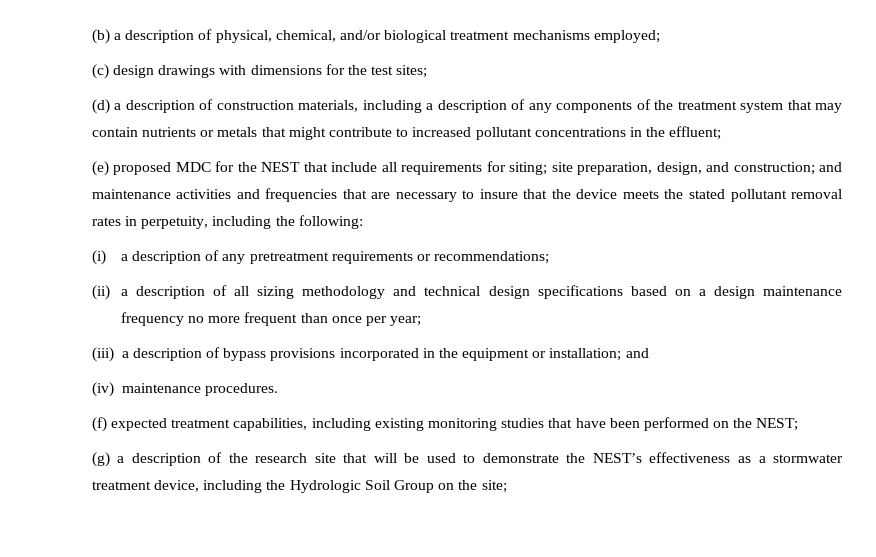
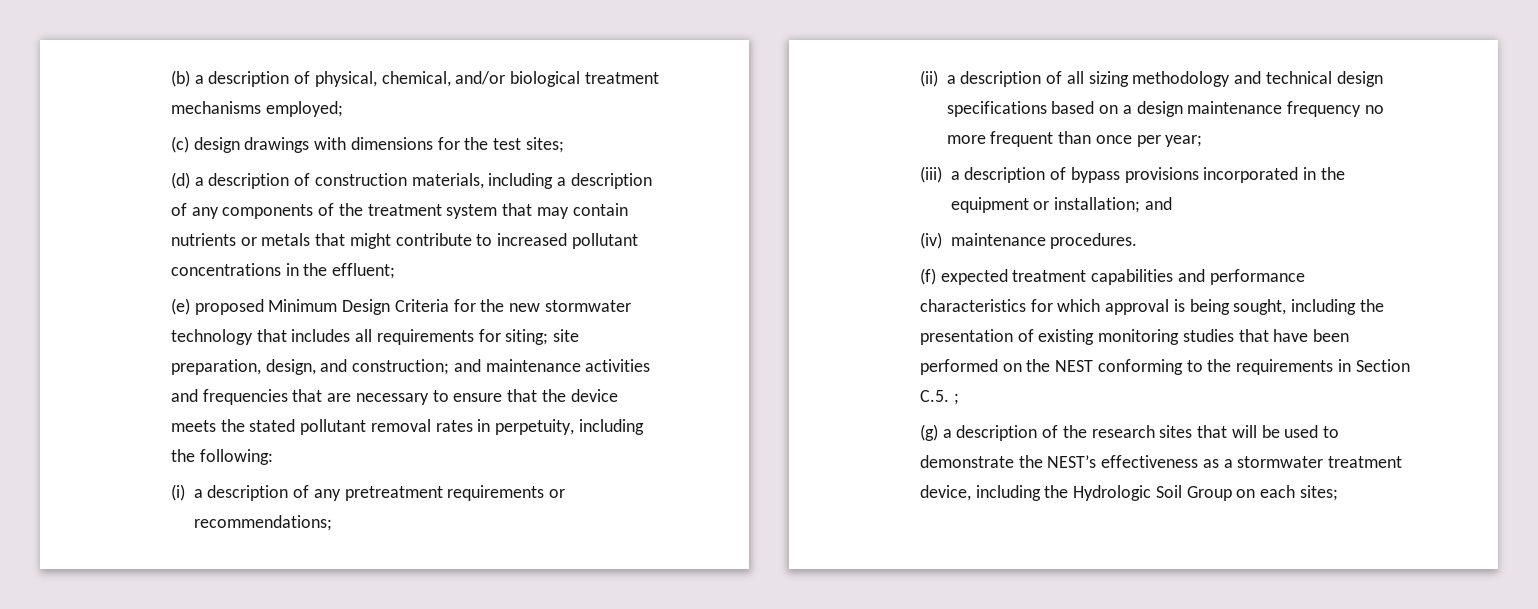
- (e) proposed MDC for the NEST that include all requirements for siting; site preparation, design, and construction; and maintenance activities and frequencies that are necessary to insure that the device meets the stated pollutant removal rates in perpetuity, including the following:
+ (e) proposed Minimum Design Criteria for the new stormwater technology that includes all requirements for siting; site preparation, design, and construction; and maintenance activities and frequencies that are necessary to ensure that the device meets the stated pollutant removal rates in perpetuity, including the following:
- (f) expected treatment capabilities, including existing monitoring studies that have been performed on the NEST;
+ (f) expected treatment capabilities and performance characteristics for which approval is being sought, including the presentation of existing monitoring studies that have been performed on the NEST conforming to the requirements in Section C.5. ;
- (g) a description of the research site that will be used to demonstrate the NEST’s effectiveness as a stormwater treatment device, including the Hydrologic Soil Group on the site;
+ (g) a description of the research sites that will be used to demonstrate the NEST’s effectiveness as a stormwater treatment device, including the Hydrologic Soil Group on each sites;

